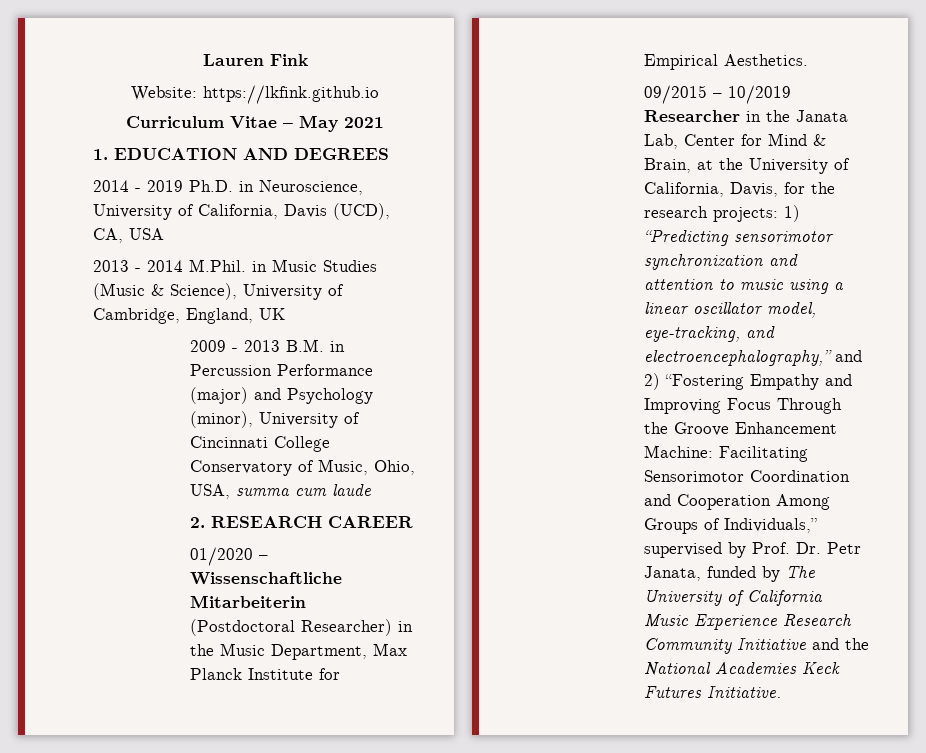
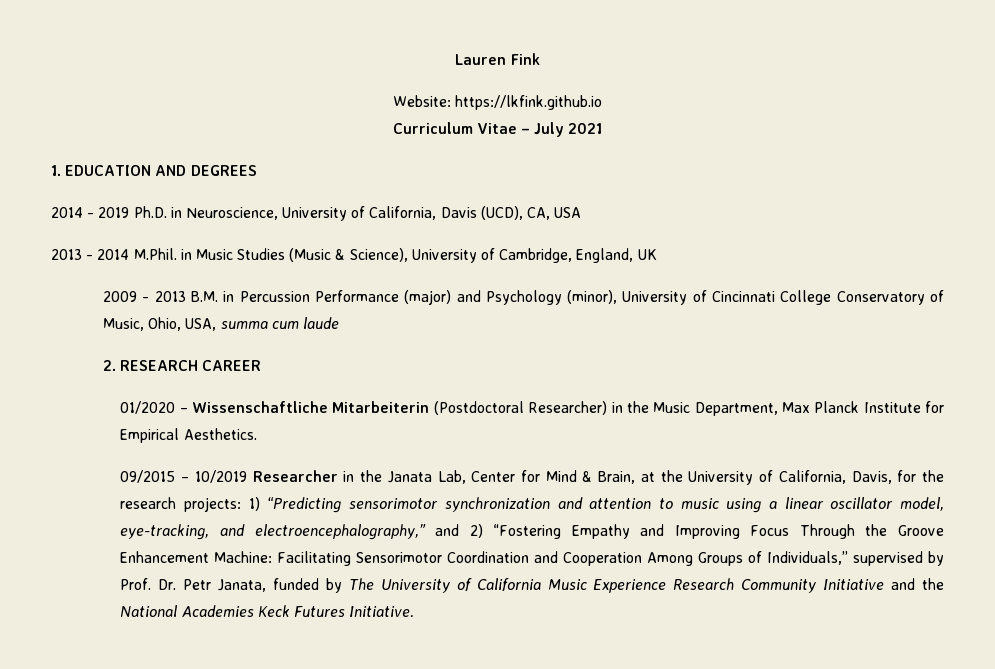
- Curriculum Vitae – May 2021
+ Curriculum Vitae – July 2021

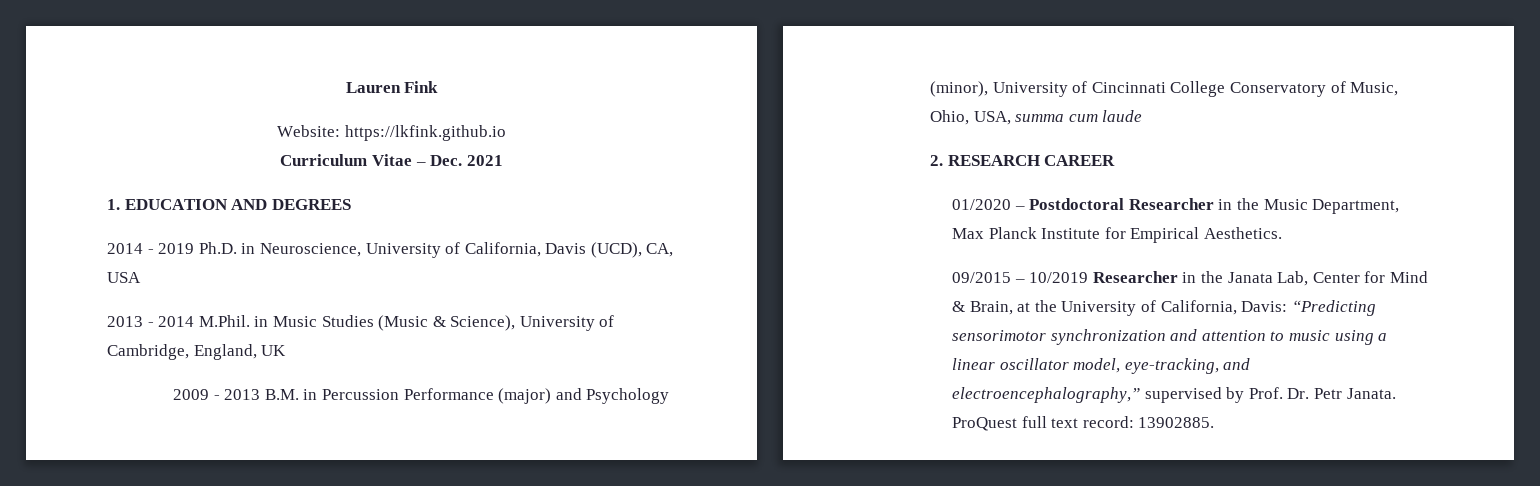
- Curriculum Vitae – July 2021
+ Curriculum Vitae – Dec. 2021
- 01/2020 – Wissenschaftliche Mitarbeiterin (Postdoctoral Researcher) in the Music Department, Max Planck Institute for Empirical Aesthetics.
+ 01/2020 – Postdoctoral Researcher in the Music Department, Max Planck Institute for Empirical Aesthetics.
- 09/2015 – 10/2019 Researcher in the Janata Lab, Center for Mind & Brain, at the University of California, Davis, for the research projects: 1) “Predicting sensorimotor synchronization and attention to music using a linear oscillator model, eye-tracking, and electroencephalography,” and 2) “Fostering Empathy and Improving Focus Through the Groove Enhancement Machine: Facilitating Sensorimotor Coordination and Cooperation Among Groups of Individuals,” supervised by Prof. Dr. Petr Janata, funded by The University of California Music Experience Research Community Initiative and the National Academies Keck Futures Initiative.
+ 09/2015 – 10/2019 Researcher in the Janata Lab, Center for Mind & Brain, at the University of California, Davis: “Predicting sensorimotor synchronization and attention to music using a linear oscillator model, eye-tracking, and electroencephalography,” supervised by Prof. Dr. Petr Janata. ProQuest full text record: 13902885.

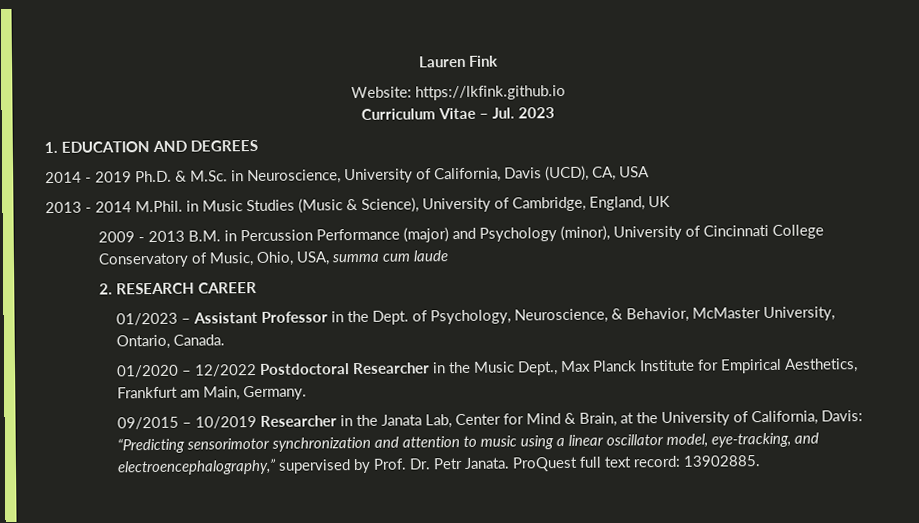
- Curriculum Vitae – Dec. 2021
+ Curriculum Vitae – Jul. 2023
- 2014 - 2019 Ph.D. in Neuroscience, University of California, Davis (UCD), CA, USA
+ 2014 - 2019 Ph.D. & M.Sc. in Neuroscience, University of California, Davis (UCD), CA, USA
+ 01/2023 – Assistant Professor in the Dept. of Psychology, Neuroscience, & Behavior, McMaster University, Ontario, Canada.
- 01/2020 – Postdoctoral Researcher in the Music Department, Max Planck Institute for Empirical Aesthetics.
+ 01/2020 – 12/2022 Postdoctoral Researcher in the Music Dept., Max Planck Institute for Empirical Aesthetics, Frankfurt am Main, Germany.

